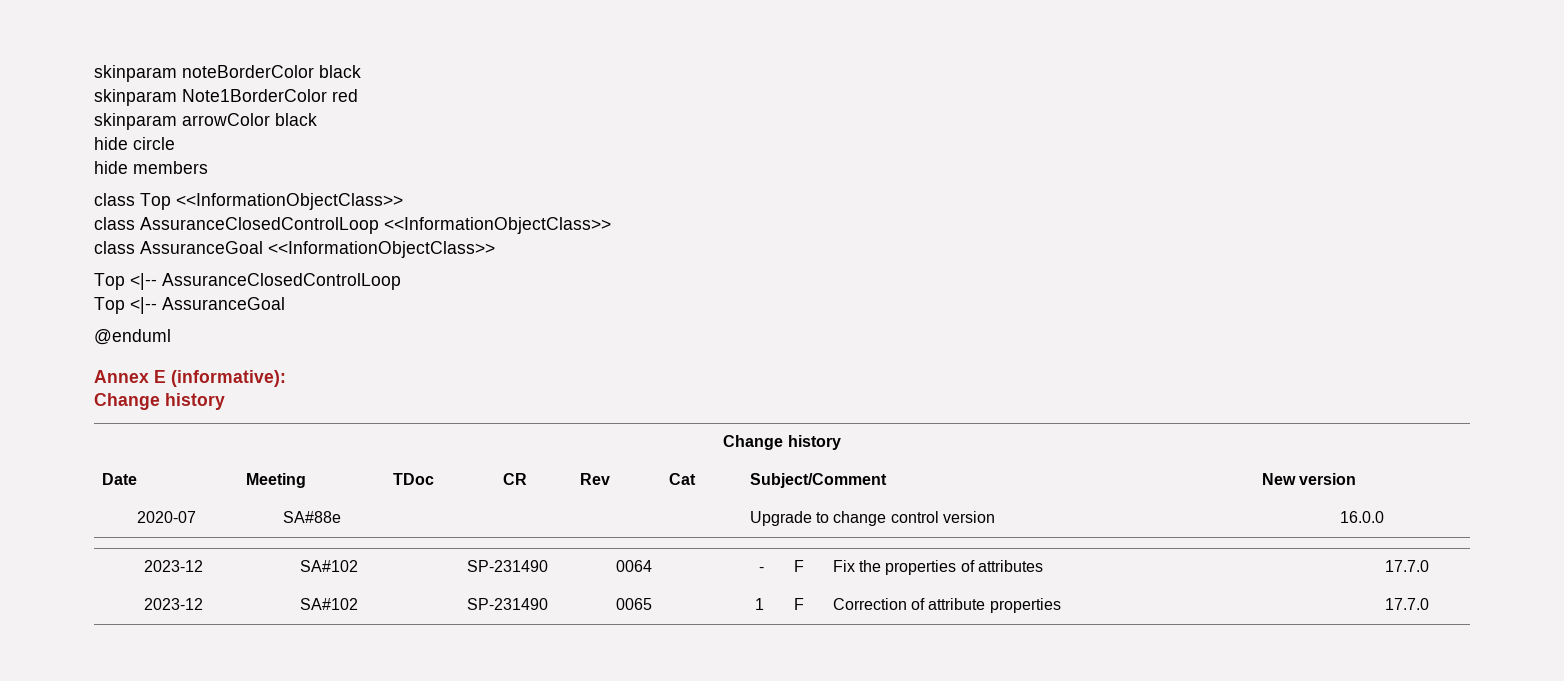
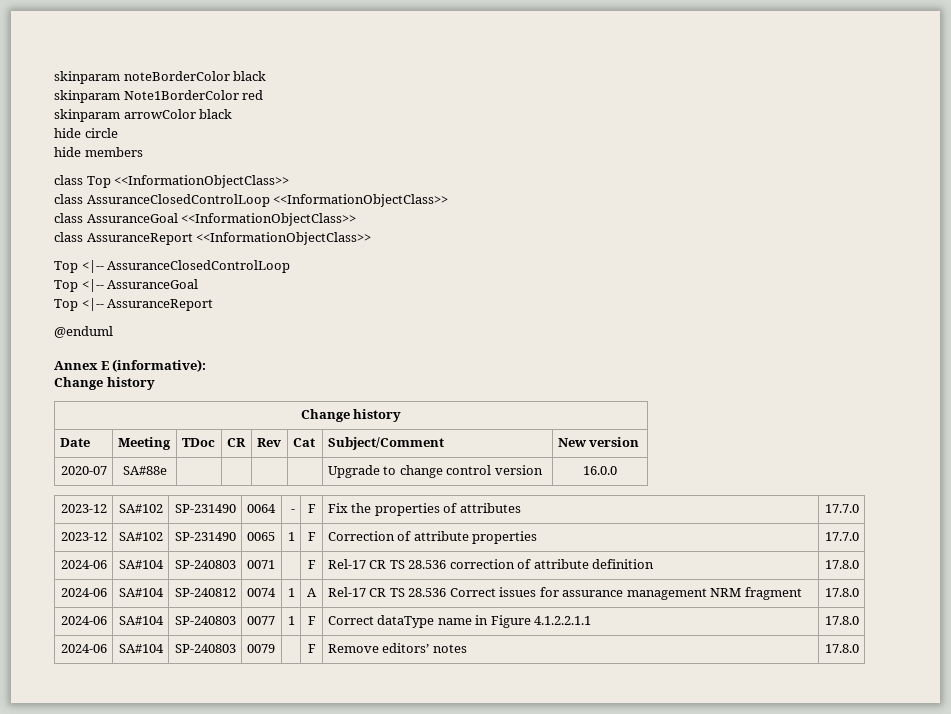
+ class AssuranceReport <<InformationObjectClass>>
+ Top <|-- AssuranceReport
+ 2024-06 | SA#104 | SP-240803 | 0071 | | F | Rel-17 CR TS 28.536 correction of attribute definition | 17.8.0
+ 2024-06 | SA#104 | SP-240812 | 0074 | 1 | A | Rel-17 CR TS 28.536 Correct issues for assurance management NRM fragment | 17.8.0
+ 2024-06 | SA#104 | SP-240803 | 0077 | 1 | F | Correct dataType name in Figure 4.1.2.2.1.1 | 17.8.0
+ 2024-06 | SA#104 | SP-240803 | 0079 | | F | Remove editors’ notes | 17.8.0

